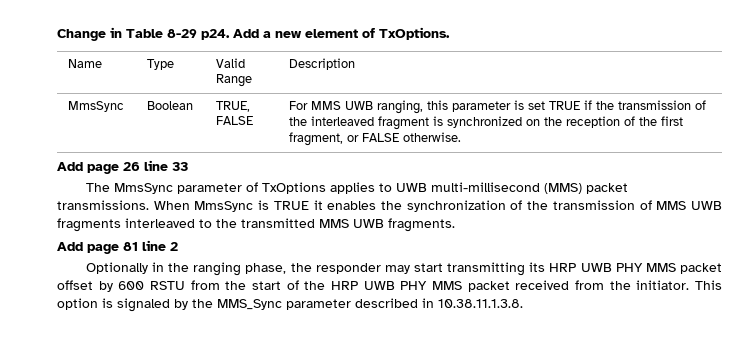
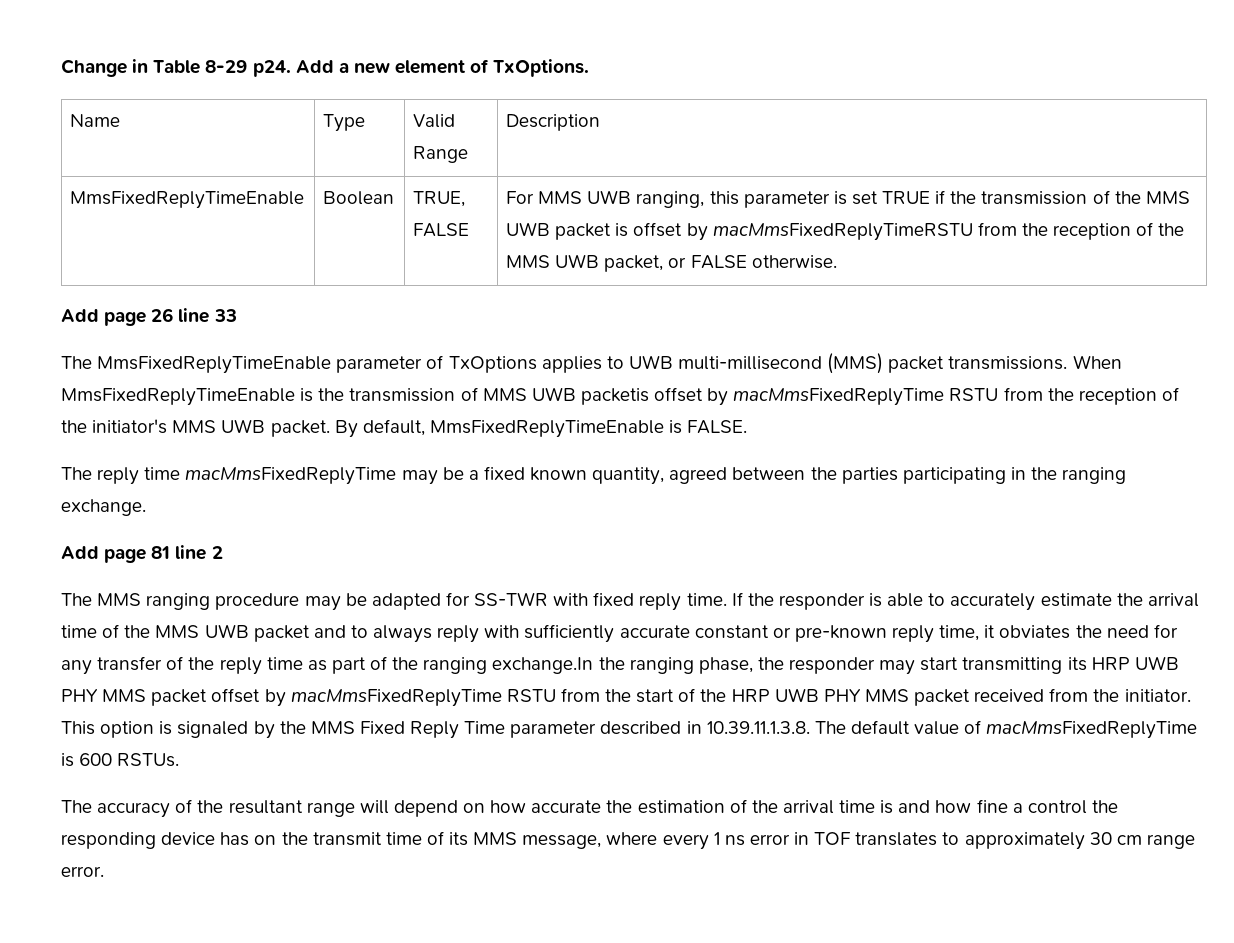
- MmsSync | Boolean | TRUE, FALSE | For MMS UWB ranging, this parameter is set TRUE if the transmission of the interleaved fragment is synchronized on the reception of the first fragment, or FALSE otherwise.
+ MmsFixedReplyTimeEnable | Boolean | TRUE, FALSE | For MMS UWB ranging, this parameter is set TRUE if the transmission of the MMS UWB packet is offset by macMmsFixedReplyTimeRSTU from the reception of the MMS UWB packet, or FALSE otherwise.
- The MmsSync parameter of TxOptions applies to UWB multi-millisecond (MMS) packet transmissions.
+ The MmsFixedReplyTimeEnable parameter of TxOptions applies to UWB multi-millisecond (MMS) packet transmissions.
- When MmsSync is TRUE it enables the synchronization of the transmission of MMS UWB fragments interleaved to the transmitted MMS UWB fragments.
+ When MmsFixedReplyTimeEnable is the transmission of MMS UWB packetis offset by macMmsFixedReplyTime RSTU from the reception of the initiator's MMS UWB packet. By default, MmsFixedReplyTimeEnable is FALSE.
+ The reply time macMmsFixedReplyTime may be a fixed known quantity, agreed between the parties participating in the ranging exchange.
- Optionally in the ranging phase, the responder may start transmitting its HRP UWB PHY MMS packet offset by 600 RSTU from the start of the HRP UWB PHY MMS packet received from the initiator.
+ The MMS ranging procedure may be adapted for SS-TWR with fixed reply time. If the responder is able to accurately estimate the arrival time of the MMS UWB packet and to always reply with sufficiently accurate constant or pre-known reply time, it obviates the need for any transfer of the reply time as part of the ranging exchange.In the ranging phase, the responder may start transmitting its HRP UWB PHY MMS packet offset by macMmsFixedReplyTime RSTU from the start of the HRP UWB PHY MMS packet received from the initiator.
- This option is signaled by the MMS_Sync parameter described in 10.38.11.1.3.8.
+ This option is signaled by the MMS Fixed Reply Time parameter described in 10.39.11.1.3.8. The default value of macMmsFixedReplyTime is 600 RSTUs.
+ The accuracy of the resultant range will depend on how accurate the estimation of the arrival time is and how fine a control the responding device has on the transmit time of its MMS message, where every 1 ns error in TOF translates to approximately 30 cm range error.

